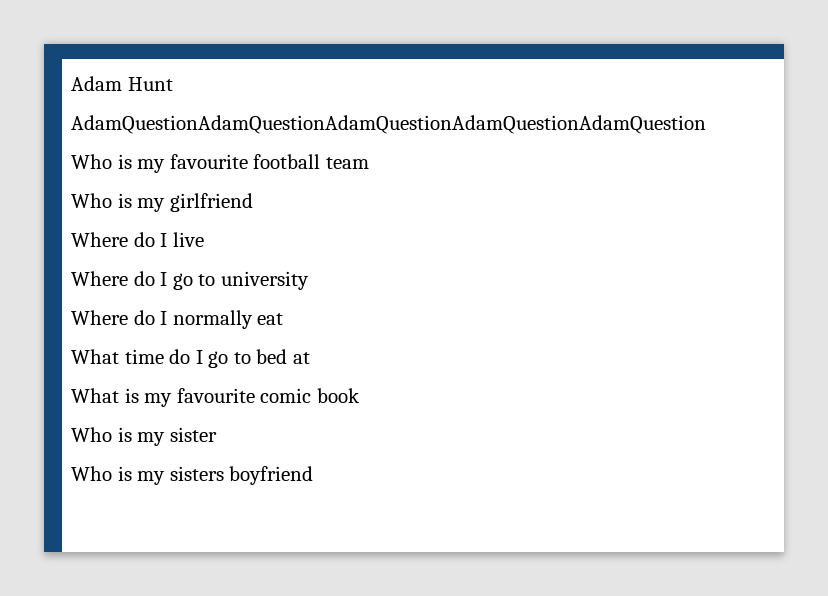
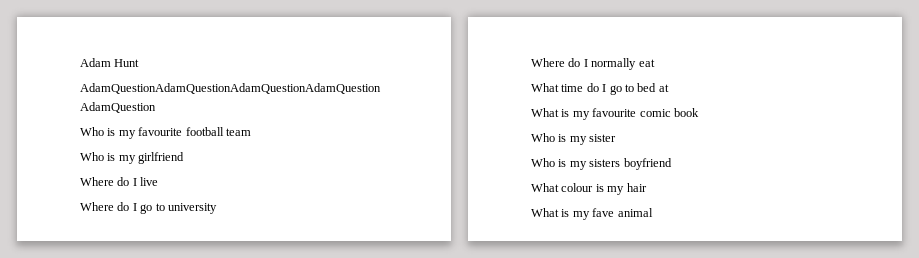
+ What colour is my hair
+ What is my fave animal

